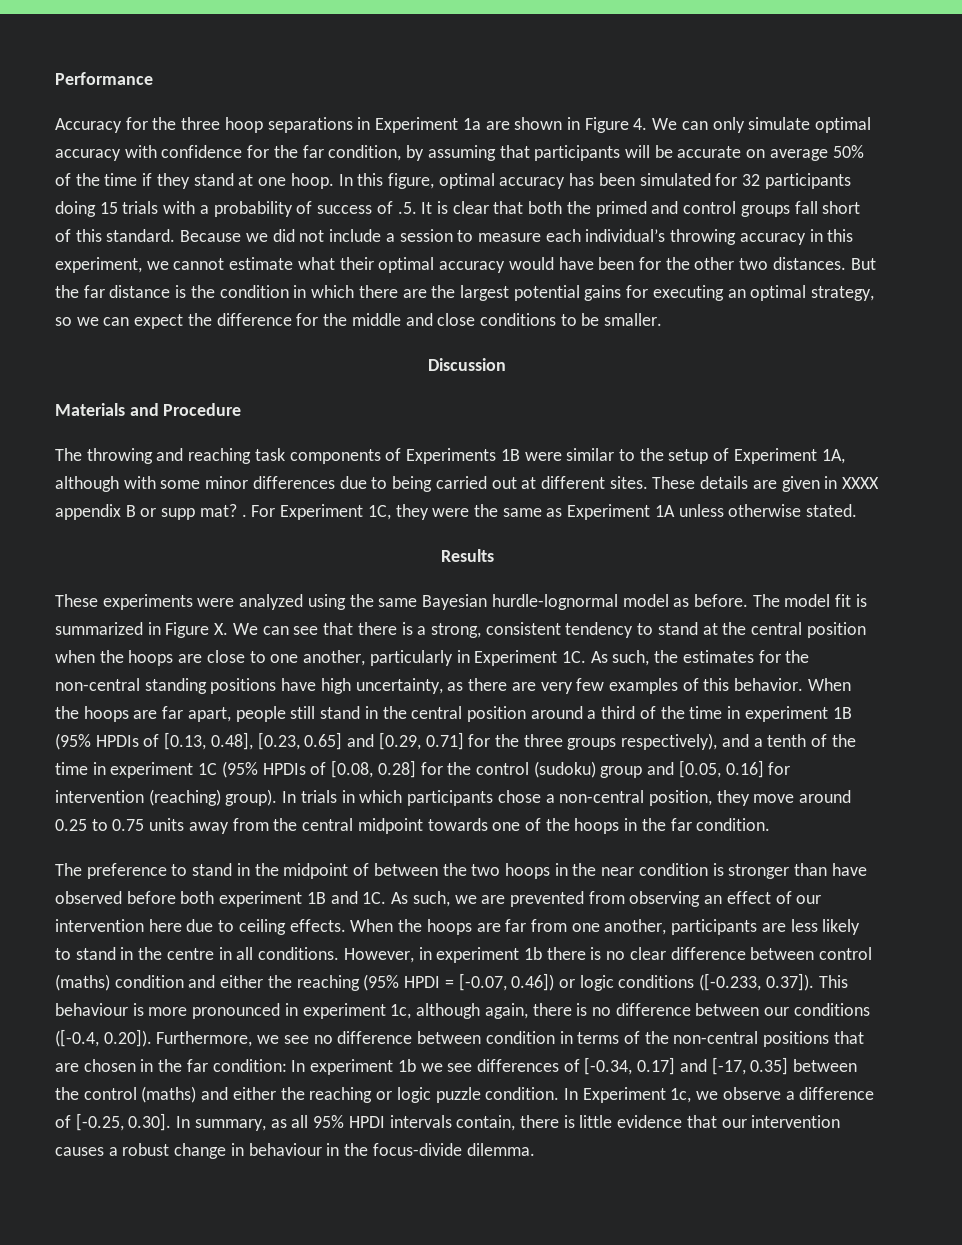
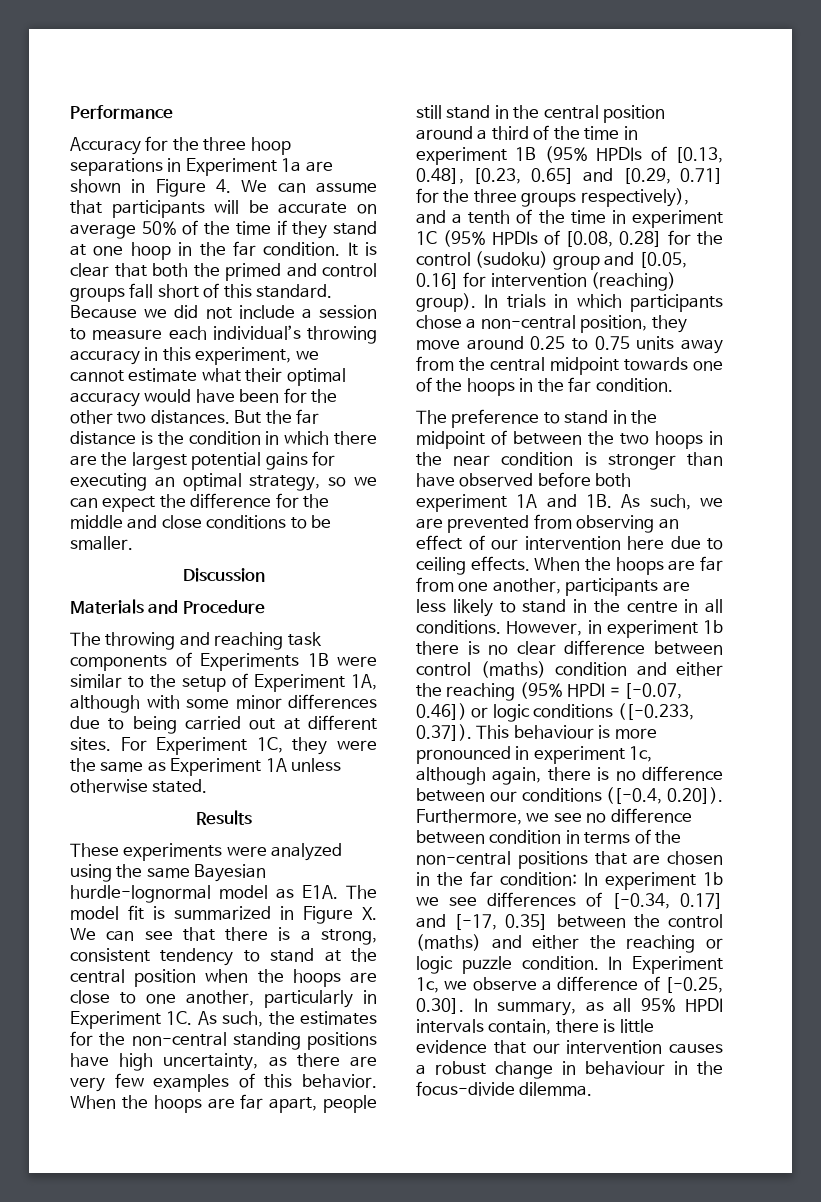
- Accuracy for the three hoop separations in Experiment 1a are shown in Figure 4. We can only simulate optimal accuracy with confidence for the far condition, by assuming that participants will be accurate on average 50% of the time if they stand at one hoop. In this figure, optimal accuracy has been simulated for 32 participants doing 15 trials with a probability of success of .5. It is clear that both the primed and control groups fall short of this standard.
+ Accuracy for the three hoop separations in Experiment 1a are shown in Figure 4. We can assume that participants will be accurate on average 50% of the time if they stand at one hoop in the far condition. It is clear that both the primed and control groups fall short of this standard.
- These details are given in XXXX appendix B or supp mat? .
- These experiments were analyzed using the same Bayesian hurdle-lognormal model as before. The model fit is summarized in Figure X. We can see that there is a strong, consistent tendency to stand at the central position when the hoops are close to one another, particularly in Experiment 1C.
+ These experiments were analyzed using the same Bayesian hurdle-lognormal model as E1A. The model fit is summarized in Figure X. We can see that there is a strong, consistent tendency to stand at the central position when the hoops are close to one another, particularly in Experiment 1C.
- The preference to stand in the midpoint of between the two hoops in the near condition is stronger than have observed before both experiment 1B and 1C.
+ The preference to stand in the midpoint of between the two hoops in the near condition is stronger than have observed before both experiment 1A and 1B.

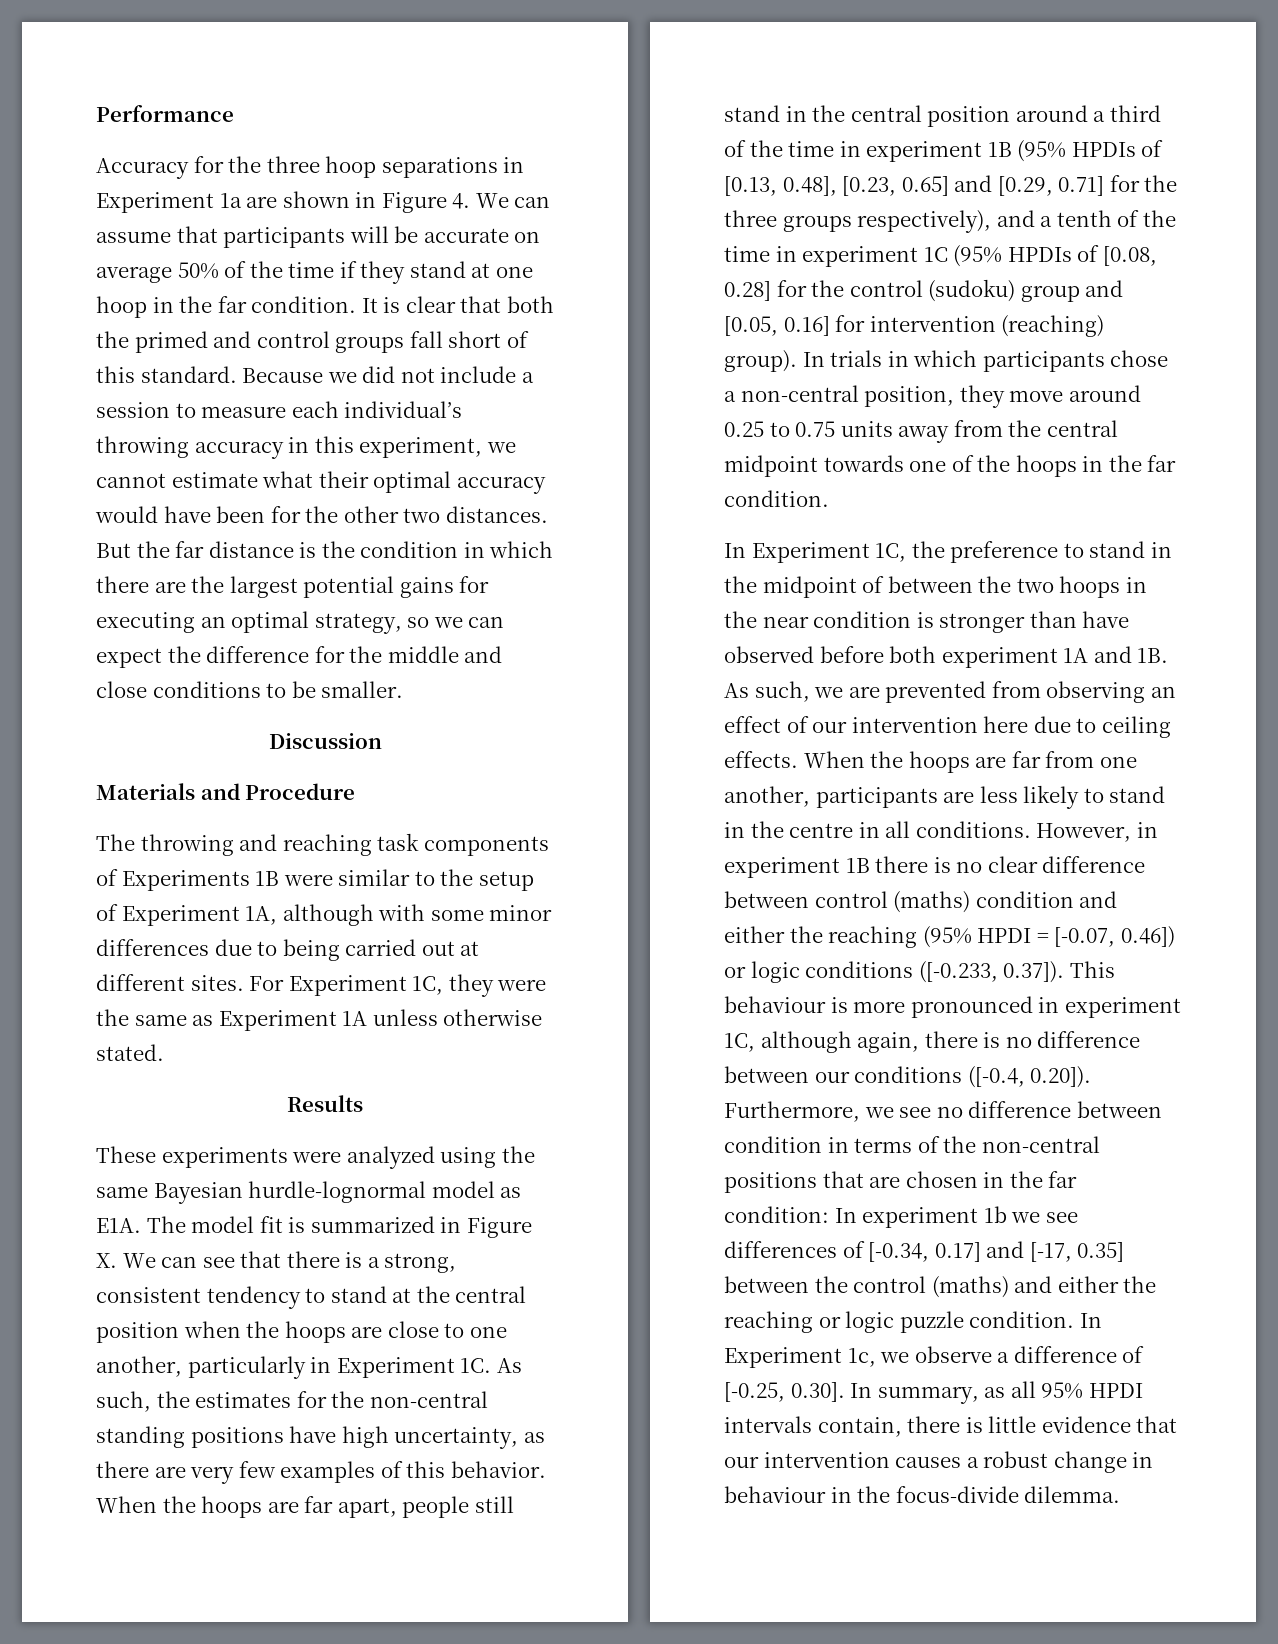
- The preference to stand in the midpoint of between the two hoops in the near condition is stronger than have observed before both experiment 1A and 1B.
+ In Experiment 1C, the preference to stand in the midpoint of between the two hoops in the near condition is stronger than have observed before both experiment 1A and 1B.
- However, in experiment 1b there is no clear difference between control (maths) condition and either the reaching (95% HPDI = [-0.07, 0.46]) or logic conditions ([-0.233, 0.37]). This behaviour is more pronounced in experiment 1c, although again, there is no difference between our conditions ([-0.4, 0.20]). Furthermore, we see no difference between condition in terms of the non-central positions that are chosen in the far condition:
+ However, in experiment 1B there is no clear difference between control (maths) condition and either the reaching (95% HPDI = [-0.07, 0.46]) or logic conditions ([-0.233, 0.37]). This behaviour is more pronounced in experiment 1C, although again, there is no difference between our conditions ([-0.4, 0.20]). Furthermore, we see no difference between condition in terms of the non-central positions that are chosen in the far condition:

